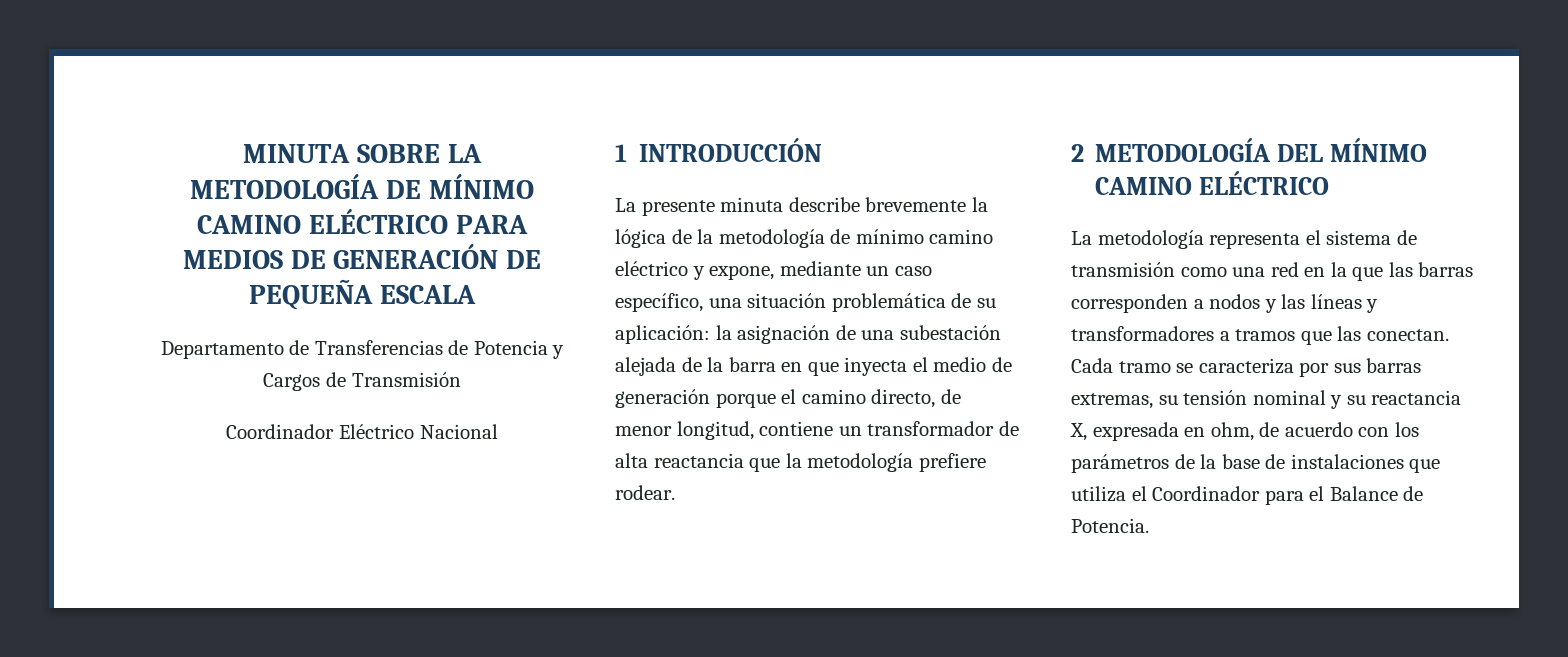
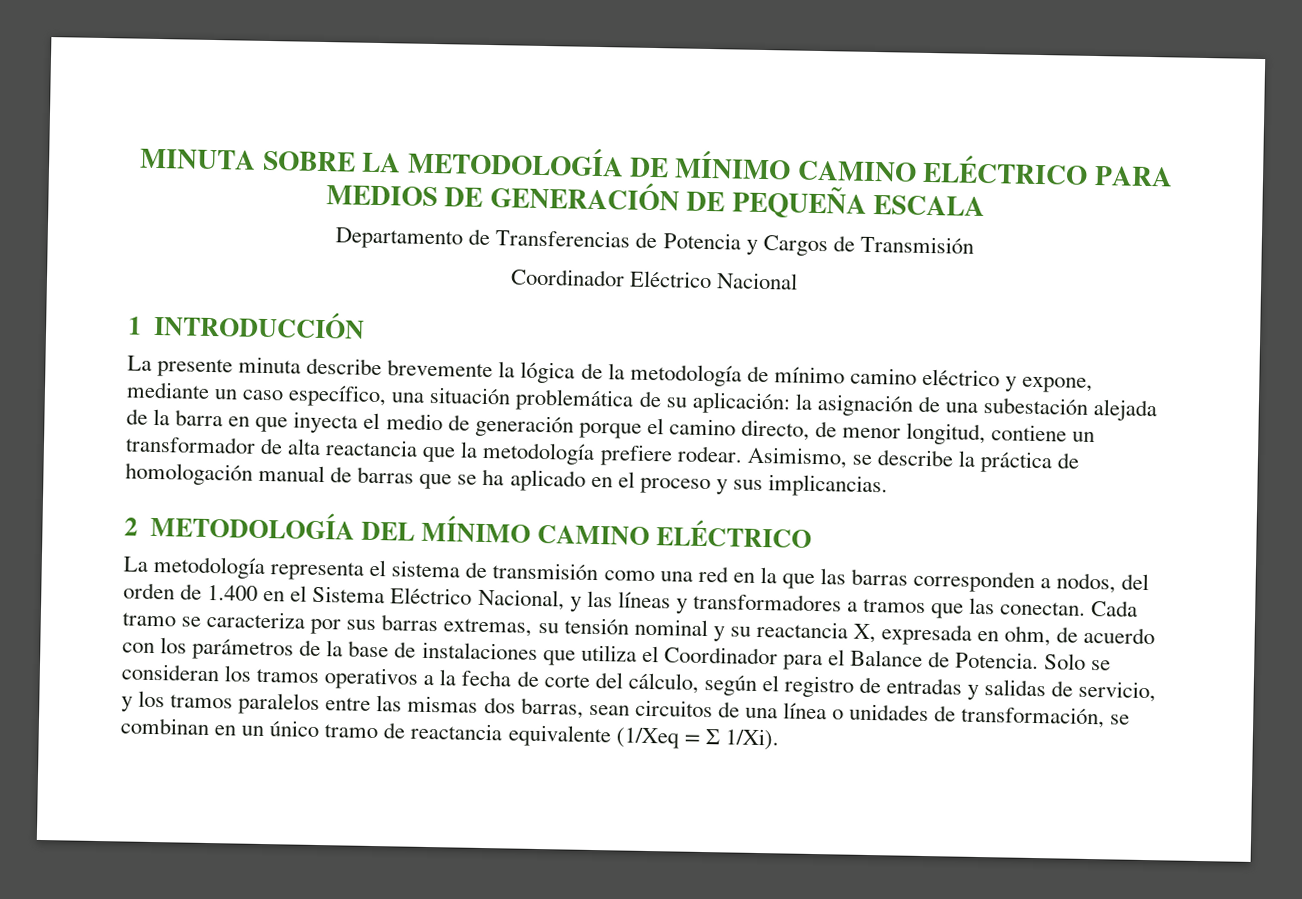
+ Asimismo, se describe la práctica de homologación manual de barras que se ha aplicado en el proceso y sus implicancias.
- La metodología representa el sistema de transmisión como una red en la que las barras corresponden a nodos y las líneas y transformadores a tramos que las conectan.
+ La metodología representa el sistema de transmisión como una red en la que las barras corresponden a nodos, del orden de 1.400 en el Sistema Eléctrico Nacional, y las líneas y transformadores a tramos que las conectan.
+ Solo se consideran los tramos operativos a la fecha de corte del cálculo, según el registro de entradas y salidas de servicio, y los tramos paralelos entre las mismas dos barras, sean circuitos de una línea o unidades de transformación, se combinan en un único tramo de reactancia equivalente (1/Xeq = Σ 1/Xi).

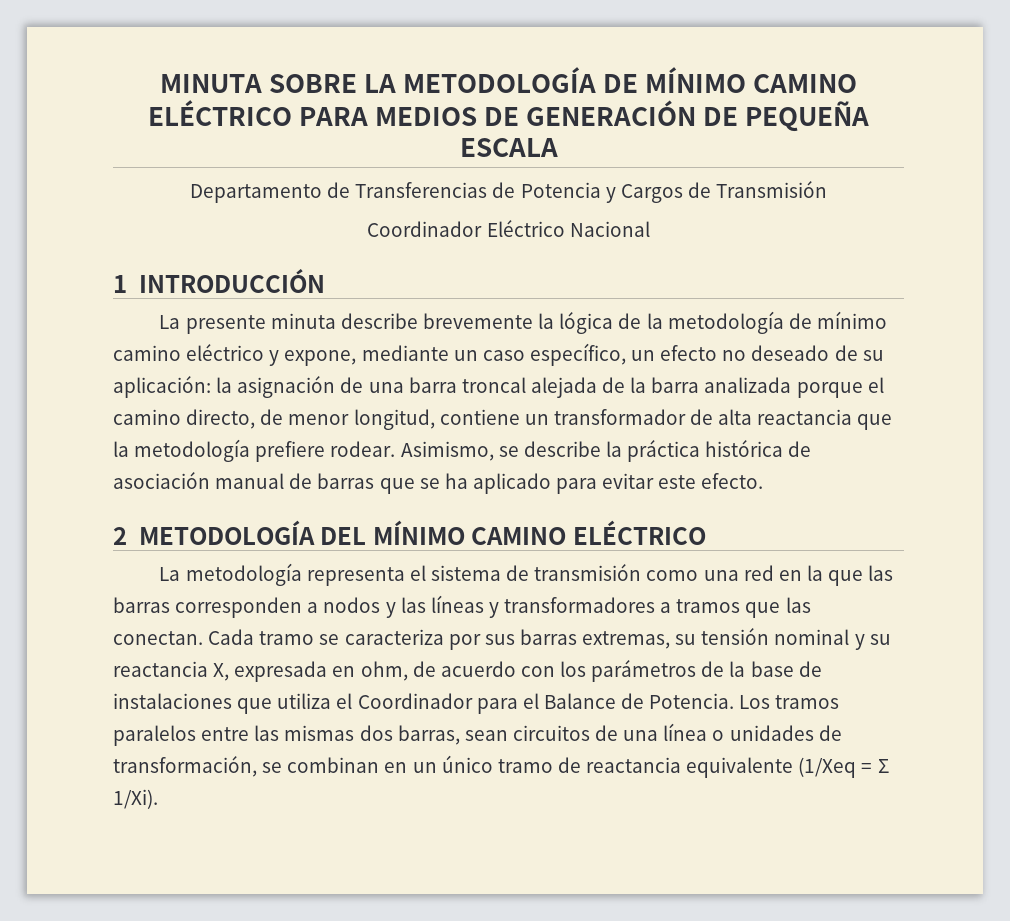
- La presente minuta describe brevemente la lógica de la metodología de mínimo camino eléctrico y expone, mediante un caso específico, una situación problemática de su aplicación: la asignación de una subestación alejada de la barra en que inyecta el medio de generación porque el camino directo, de menor longitud, contiene un transformador de alta reactancia que la metodología prefiere rodear.
+ La presente minuta describe brevemente la lógica de la metodología de mínimo camino eléctrico y expone, mediante un caso específico, un efecto no deseado de su aplicación: la asignación de una barra troncal alejada de la barra analizada porque el camino directo, de menor longitud, contiene un transformador de alta reactancia que la metodología prefiere rodear.
- Asimismo, se describe la práctica de homologación manual de barras que se ha aplicado en el proceso y sus implicancias.
+ Asimismo, se describe la práctica histórica de asociación manual de barras que se ha aplicado para evitar este efecto.
- La metodología representa el sistema de transmisión como una red en la que las barras corresponden a nodos, del orden de 1.400 en el Sistema Eléctrico Nacional, y las líneas y transformadores a tramos que las conectan.
+ La metodología representa el sistema de transmisión como una red en la que las barras corresponden a nodos y las líneas y transformadores a tramos que las conectan.
- Solo se consideran los tramos operativos a la fecha de corte del cálculo, según el registro de entradas y salidas de servicio, y los tramos paralelos entre las mismas dos barras, sean circuitos de una línea o unidades de transformación, se combinan en un único tramo de reactancia equivalente (1/Xeq = Σ 1/Xi).
+ Los tramos paralelos entre las mismas dos barras, sean circuitos de una línea o unidades de transformación, se combinan en un único tramo de reactancia equivalente (1/Xeq = Σ 1/Xi).

